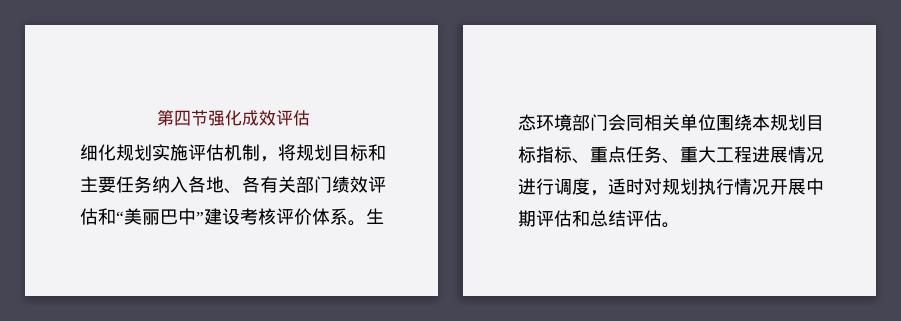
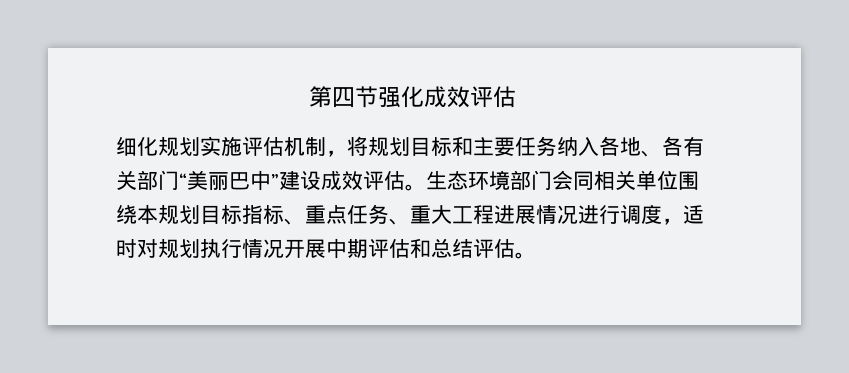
- 细化规划实施评估机制，将规划目标和主要任务纳入各地、各有关部门绩效评估和“美丽巴中”建设考核评价体系。
+ 细化规划实施评估机制，将规划目标和主要任务纳入各地、各有关部门“美丽巴中”建设成效评估。

